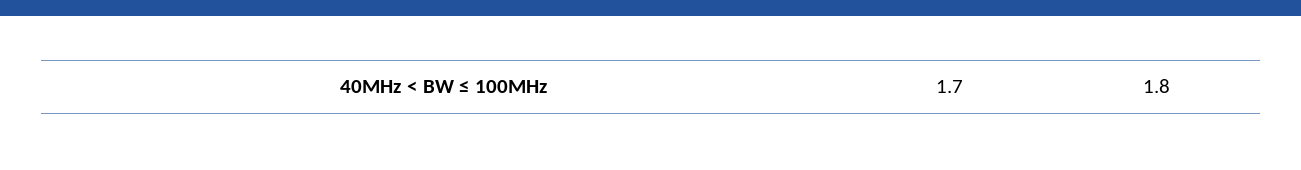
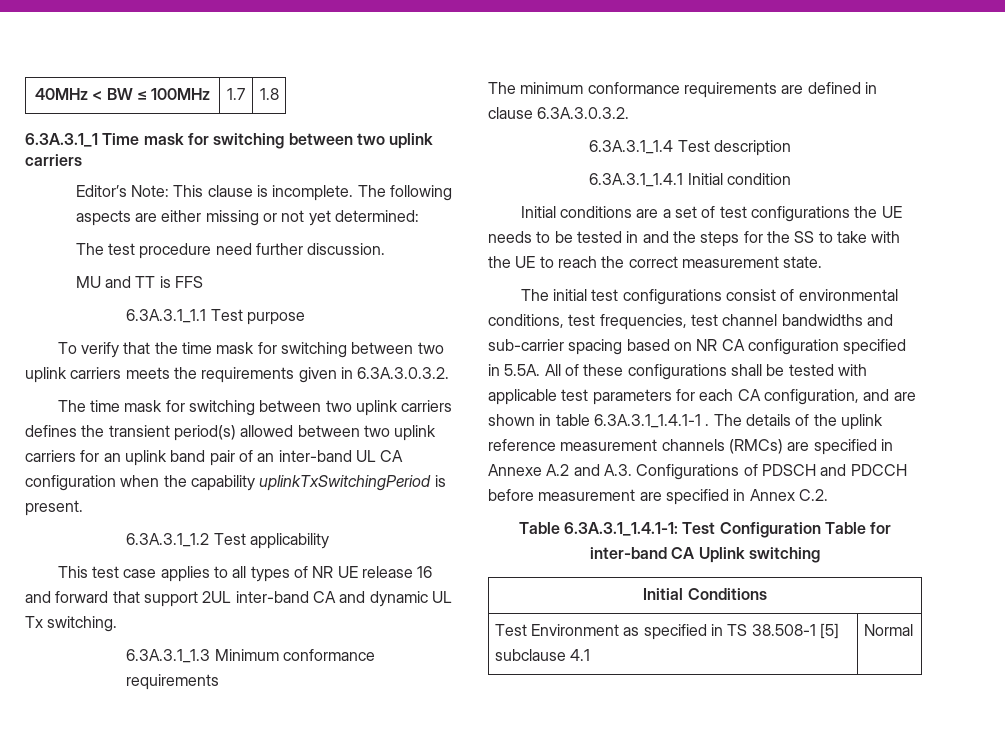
+ 6.3A.3.1_1 Time mask for switching between two uplink carriers
+ Editor’s Note: This clause is incomplete. The following aspects are either missing or not yet determined:
+ The test procedure need further discussion.
+ MU and TT is FFS
+ 6.3A.3.1_1.1 Test purpose
+ To verify that the time mask for switching between two uplink carriers meets the requirements given in 6.3A.3.0.3.2.
+ The time mask for switching between two uplink carriers defines the transient period(s) allowed between two uplink carriers for an uplink band pair of an inter-band UL CA configuration when the capability uplinkTxSwitchingPeriod is present.
+ 6.3A.3.1_1.2 Test applicability
+ This test case applies to all types of NR UE release 16 and forward that support 2UL inter-band CA and dynamic UL Tx switching.
+ 6.3A.3.1_1.3 Minimum conformance requirements
+ The minimum conformance requirements are defined in clause 6.3A.3.0.3.2.
+ 6.3A.3.1_1.4 Test description
+ 6.3A.3.1_1.4.1 Initial condition
+ Initial conditions are a set of test configurations the UE needs to be tested in and the steps for the SS to take with the UE to reach the correct measurement state.
+ The initial test configurations consist of environmental conditions, test frequencies, test channel bandwidths and sub-carrier spacing based on NR CA configuration specified in 5.5A. All of these configurations shall be tested with applicable test parameters for each CA configuration, and are shown in table 6.3A.3.1_1.4.1-1 . The details of the uplink reference measurement channels (RMCs) are specified in Annexe A.2 and A.3. Configurations of PDSCH and PDCCH before measurement are specified in Annex C.2.
+ Table 6.3A.3.1_1.4.1-1: Test Configuration Table for inter-band CA Uplink switching
+ Initial Conditions
+ Test Environment as specified in TS 38.508-1 [5] subclause 4.1 | Normal

